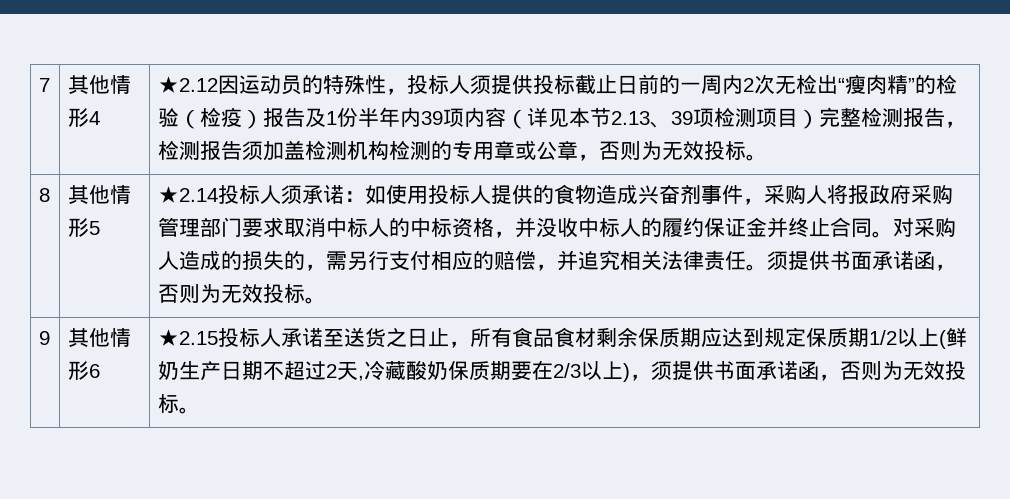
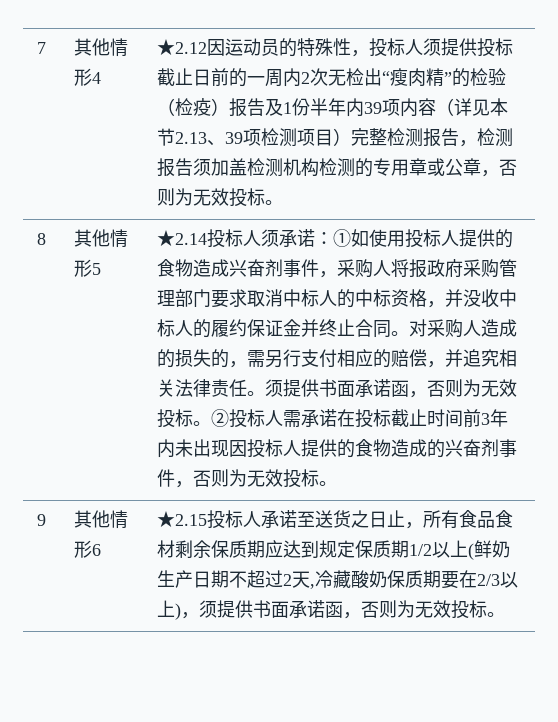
- ★2.14投标人须承诺：如使用投标人提供的食物造成兴奋剂事件，采购人将报政府采购管理部门要求取消中标人的中标资格，并没收中标人的履约保证金并终止合同。
+ ★2.14投标人须承诺：①如使用投标人提供的食物造成兴奋剂事件，采购人将报政府采购管理部门要求取消中标人的中标资格，并没收中标人的履约保证金并终止合同。
+ ②投标人需承诺在投标截止时间前3年内未出现因投标人提供的食物造成的兴奋剂事件，否则为无效投标。

